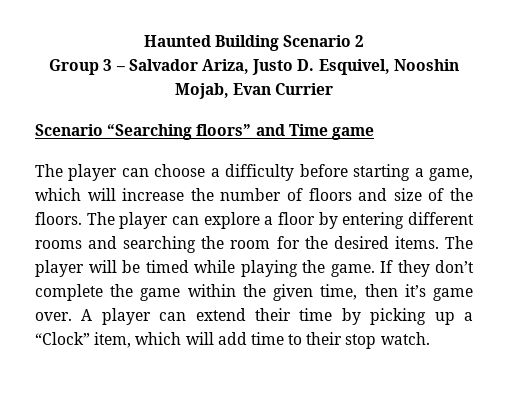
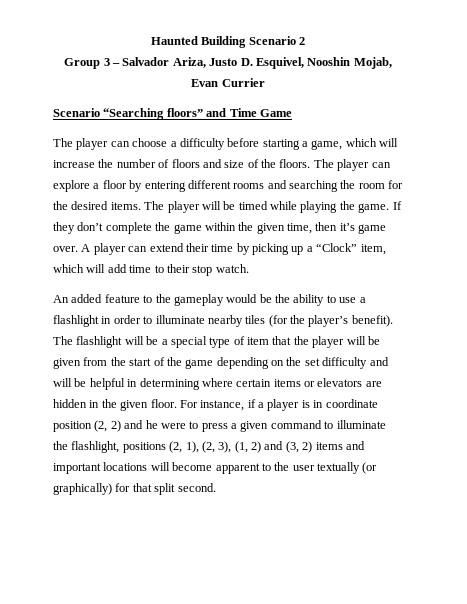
- Scenario “Searching floors” and Time game
+ Scenario “Searching floors” and Time Game
+ An added feature to the gameplay would be the ability to use a flashlight in order to illuminate nearby tiles (for the player’s benefit). The flashlight will be a special type of item that the player will be given from the start of the game depending on the set difficulty and will be helpful in determining where certain items or elevators are hidden in the given floor. For instance, if a player is in coordinate position (2, 2) and he were to press a given command to illuminate the flashlight, positions (2, 1), (2, 3), (1, 2) and (3, 2) items and important locations will become apparent to the user textually (or graphically) for that split second.

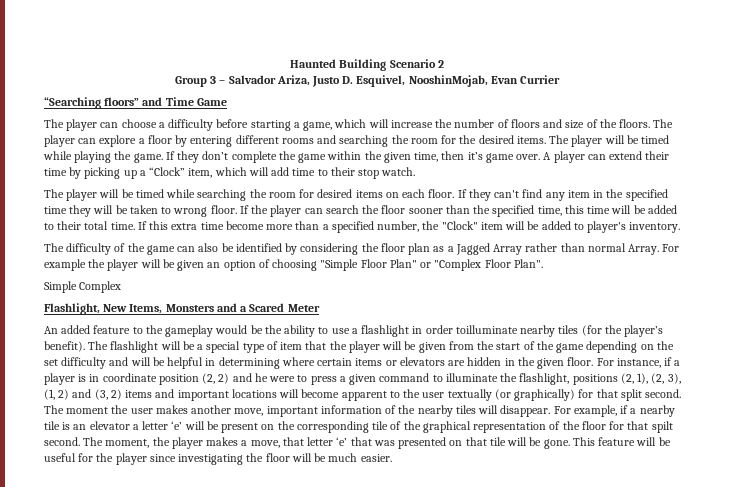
- Group 3 – Salvador Ariza, Justo D. Esquivel, Nooshin Mojab, Evan Currier
+ Group 3 – Salvador Ariza, Justo D. Esquivel, NooshinMojab, Evan Currier
- Scenario “Searching floors” and Time Game
+ “Searching floors” and Time Game
+ The player will be timed while searching the room for desired items on each floor. If they can't find any item in the specified time they will be taken to wrong floor. If the player can search the floor sooner than the specified time, this time will be added to their total time. If this extra time become more than a specified number, the "Clock" item will be added to player's inventory.
+ The difficulty of the game can also be identified by considering the floor plan as a Jagged Array rather than normal Array. For example the player will be given an option of choosing "Simple Floor Plan" or "Complex Floor Plan".
+ Simple Complex
+ Flashlight, New Items, Monsters and a Scared Meter
- An added feature to the gameplay would be the ability to use a flashlight in order to illuminate nearby tiles (for the player’s benefit).
+ An added feature to the gameplay would be the ability to use a flashlight in order toilluminate nearby tiles (for the player’s benefit).
+ The moment the user makes another move, important information of the nearby tiles will disappear. For example, if a nearby tile is an elevator a letter ‘e’ will be present on the corresponding tile of the graphical representation of the floor for that spilt second. The moment, the player makes a move, that letter ‘e’ that was presented on that tile will be gone. This feature will be useful for the player since investigating the floor will be much easier.

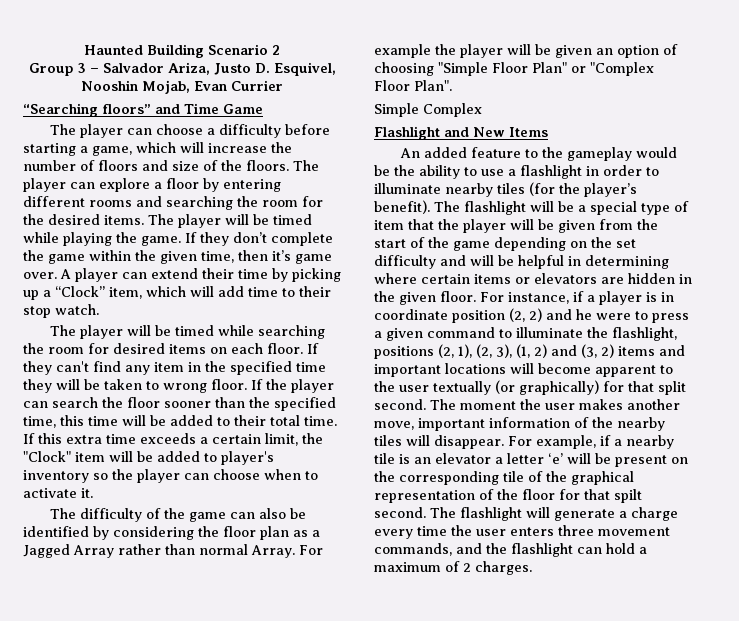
- Group 3 – Salvador Ariza, Justo D. Esquivel, NooshinMojab, Evan Currier
+ Group 3 – Salvador Ariza, Justo D. Esquivel, Nooshin Mojab, Evan Currier
- If this extra time become more than a specified number, the "Clock" item will be added to player's inventory.
+ If this extra time exceeds a certain limit, the "Clock" item will be added to player's inventory so the player can choose when to activate it.
- Flashlight, New Items, Monsters and a Scared Meter
+ Flashlight and New Items
- An added feature to the gameplay would be the ability to use a flashlight in order toilluminate nearby tiles (for the player’s benefit).
+ An added feature to the gameplay would be the ability to use a flashlight in order to illuminate nearby tiles (for the player’s benefit).
- The moment, the player makes a move, that letter ‘e’ that was presented on that tile will be gone. This feature will be useful for the player since investigating the floor will be much easier.
+ The flashlight will generate a charge every time the user enters three movement commands, and the flashlight can hold a maximum of 2 charges.

